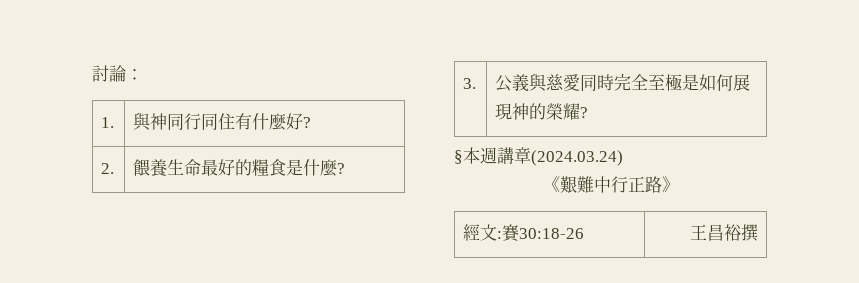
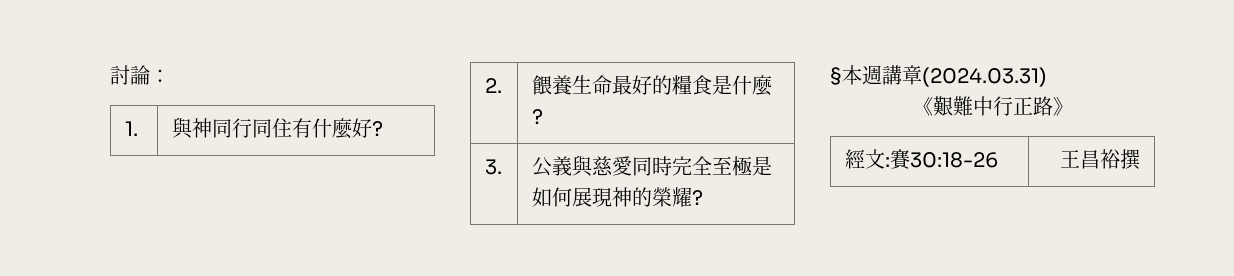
- §本週講章(2024.03.24)
+ §本週講章(2024.03.31)

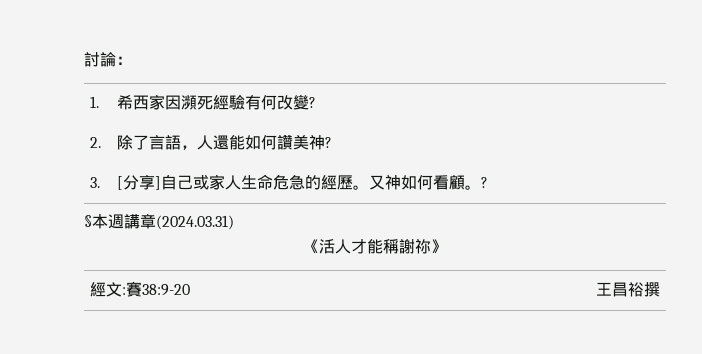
- 1. | 與神同行同住有什麼好?
- 2. | 餵養生命最好的糧食是什麼?
- 3. | 公義與慈愛同時完全至極是如何展現神的榮耀?
+ 1. | 希西家因瀕死經驗有何改變?
+ 2. | 除了言語，人還能如何讚美神?
+ 3. | [分享]自己或家人生命危急的經歷。又神如何看顧。?
- 《艱難中行正路》
+ 《活人才能稱謝祢》
- 經文:賽30:18-26 | 王昌裕撰
+ 經文:賽38:9-20 | 王昌裕撰

